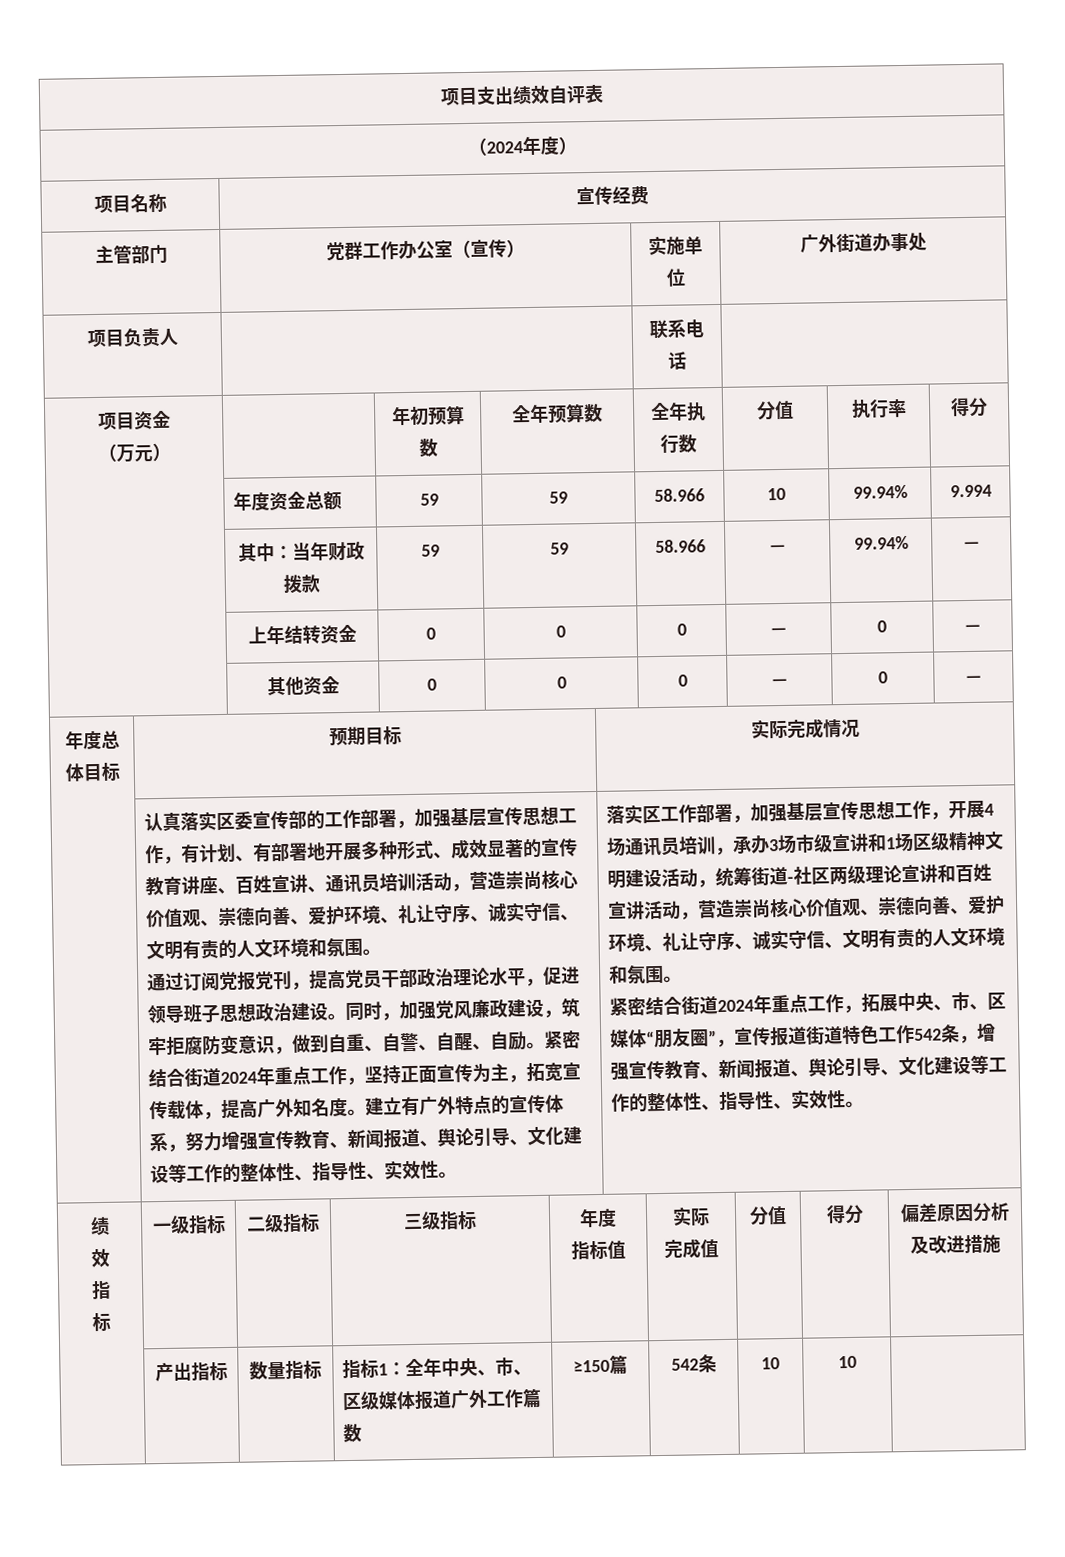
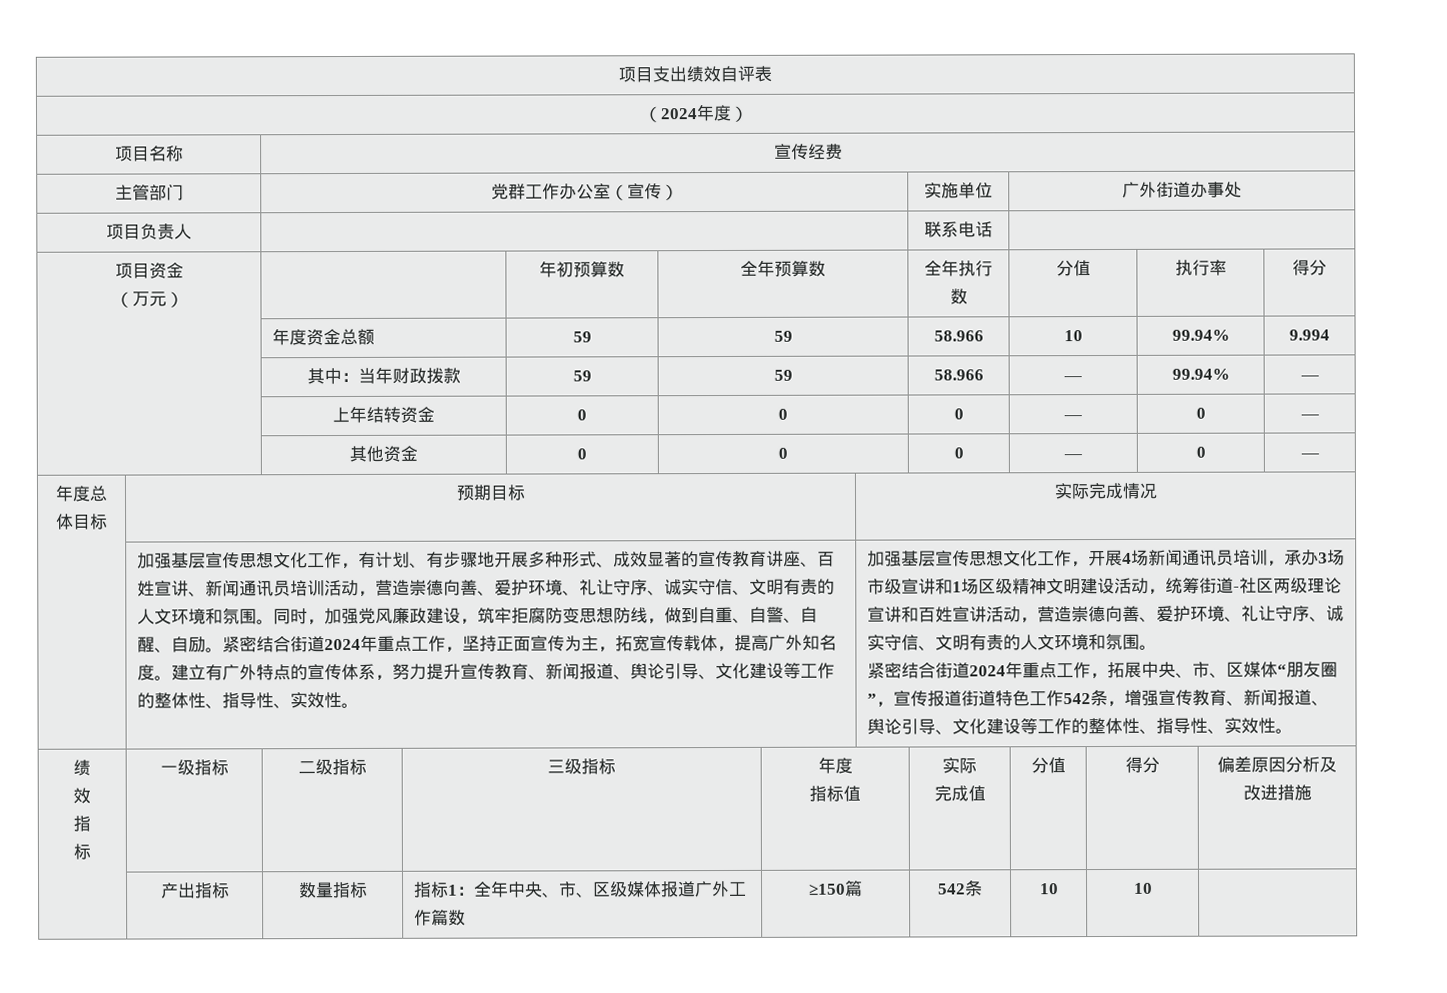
- 认真落实区委宣传部的工作部署，加强基层宣传思想工作，有计划、有部署地开展多种形式、成效显著的宣传教育讲座、百姓宣讲、通讯员培训活动，营造崇尚核心价值观、崇德向善、爱护环境、礼让守序、诚实守信、文明有责的人文环境和氛围。
- 通过订阅党报党刊，提高党员干部政治理论水平，促进领导班子思想政治建设。
+ 加强基层宣传思想文化工作，有计划、有步骤地开展多种形式、成效显著的宣传教育讲座、百姓宣讲、新闻通讯员培训活动，营造崇德向善、爱护环境、礼让守序、诚实守信、文明有责的人文环境和氛围。
- 同时，加强党风廉政建设，筑牢拒腐防变意识，做到自重、自警、自醒、自励。
+ 同时，加强党风廉政建设，筑牢拒腐防变思想防线，做到自重、自警、自醒、自励。
- 建立有广外特点的宣传体系，努力增强宣传教育、新闻报道、舆论引导、文化建设等工作的整体性、指导性、实效性。
+ 建立有广外特点的宣传体系，努力提升宣传教育、新闻报道、舆论引导、文化建设等工作的整体性、指导性、实效性。
- 落实区工作部署，加强基层宣传思想工作，开展4场通讯员培训，承办3场市级宣讲和1场区级精神文明建设活动，统筹街道-社区两级理论宣讲和百姓宣讲活动，营造崇尚核心价值观、崇德向善、爱护环境、礼让守序、诚实守信、文明有责的人文环境和氛围。
+ 加强基层宣传思想文化工作，开展4场新闻通讯员培训，承办3场市级宣讲和1场区级精神文明建设活动，统筹街道-社区两级理论宣讲和百姓宣讲活动，营造崇德向善、爱护环境、礼让守序、诚实守信、文明有责的人文环境和氛围。

